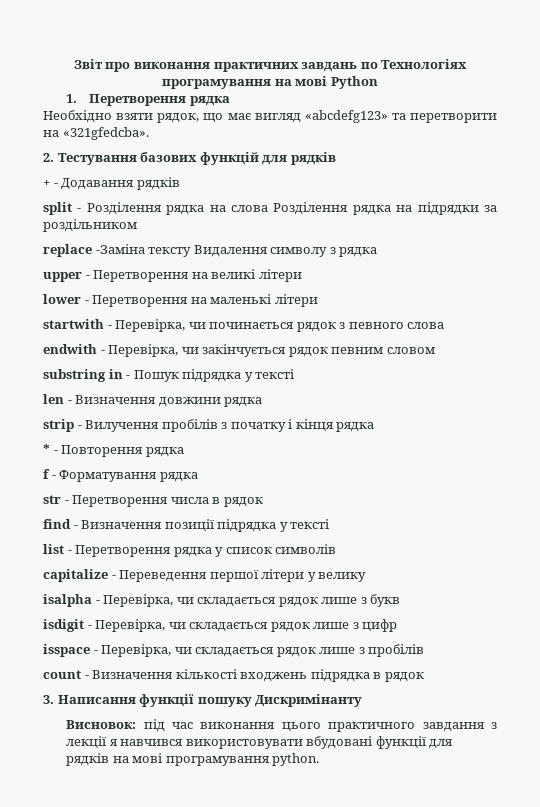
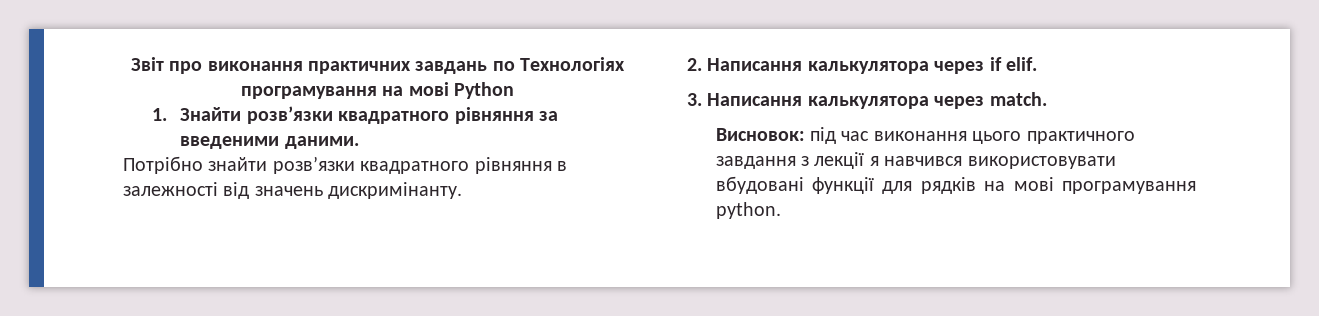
- 1. Перетворення рядка
- Необхідно взяти рядок, що має вигляд «abcdefg123» та перетворити на «321gfedcba».
- 2. Тестування базових функцій для рядків
- + - Додавання рядків
- split - Розділення рядка на слова Розділення рядка на підрядки за роздільником
- replace -Заміна тексту Видалення символу з рядка
- upper - Перетворення на великі літери
- lower - Перетворення на маленькі літери
- startwith - Перевірка, чи починається рядок з певного слова
- endwith - Перевірка, чи закінчується рядок певним словом
- substring in - Пошук підрядка у тексті
- len - Визначення довжини рядка
- strip - Вилучення пробілів з початку і кінця рядка
- * - Повторення рядка
- f - Форматування рядка
- str - Перетворення числа в рядок
- find - Визначення позиції підрядка у тексті
- list - Перетворення рядка у список символів
- capitalize - Переведення першої літери у велику
- isalpha - Перевірка, чи складається рядок лише з букв
- isdigit - Перевірка, чи складається рядок лише з цифр
- isspace - Перевірка, чи складається рядок лише з пробілів
- count - Визначення кількості входжень підрядка в рядок
+ 1. Знайти розв’язки квадратного рівняння за введеними даними.
+ Потрібно знайти розв’язки квадратного рівняння в залежності від значень дискримінанту.
+ 2. Написання калькулятора через if elif.
- 3. Написання функції пошуку Дискримінанту
+ 3. Написання калькулятора через match.

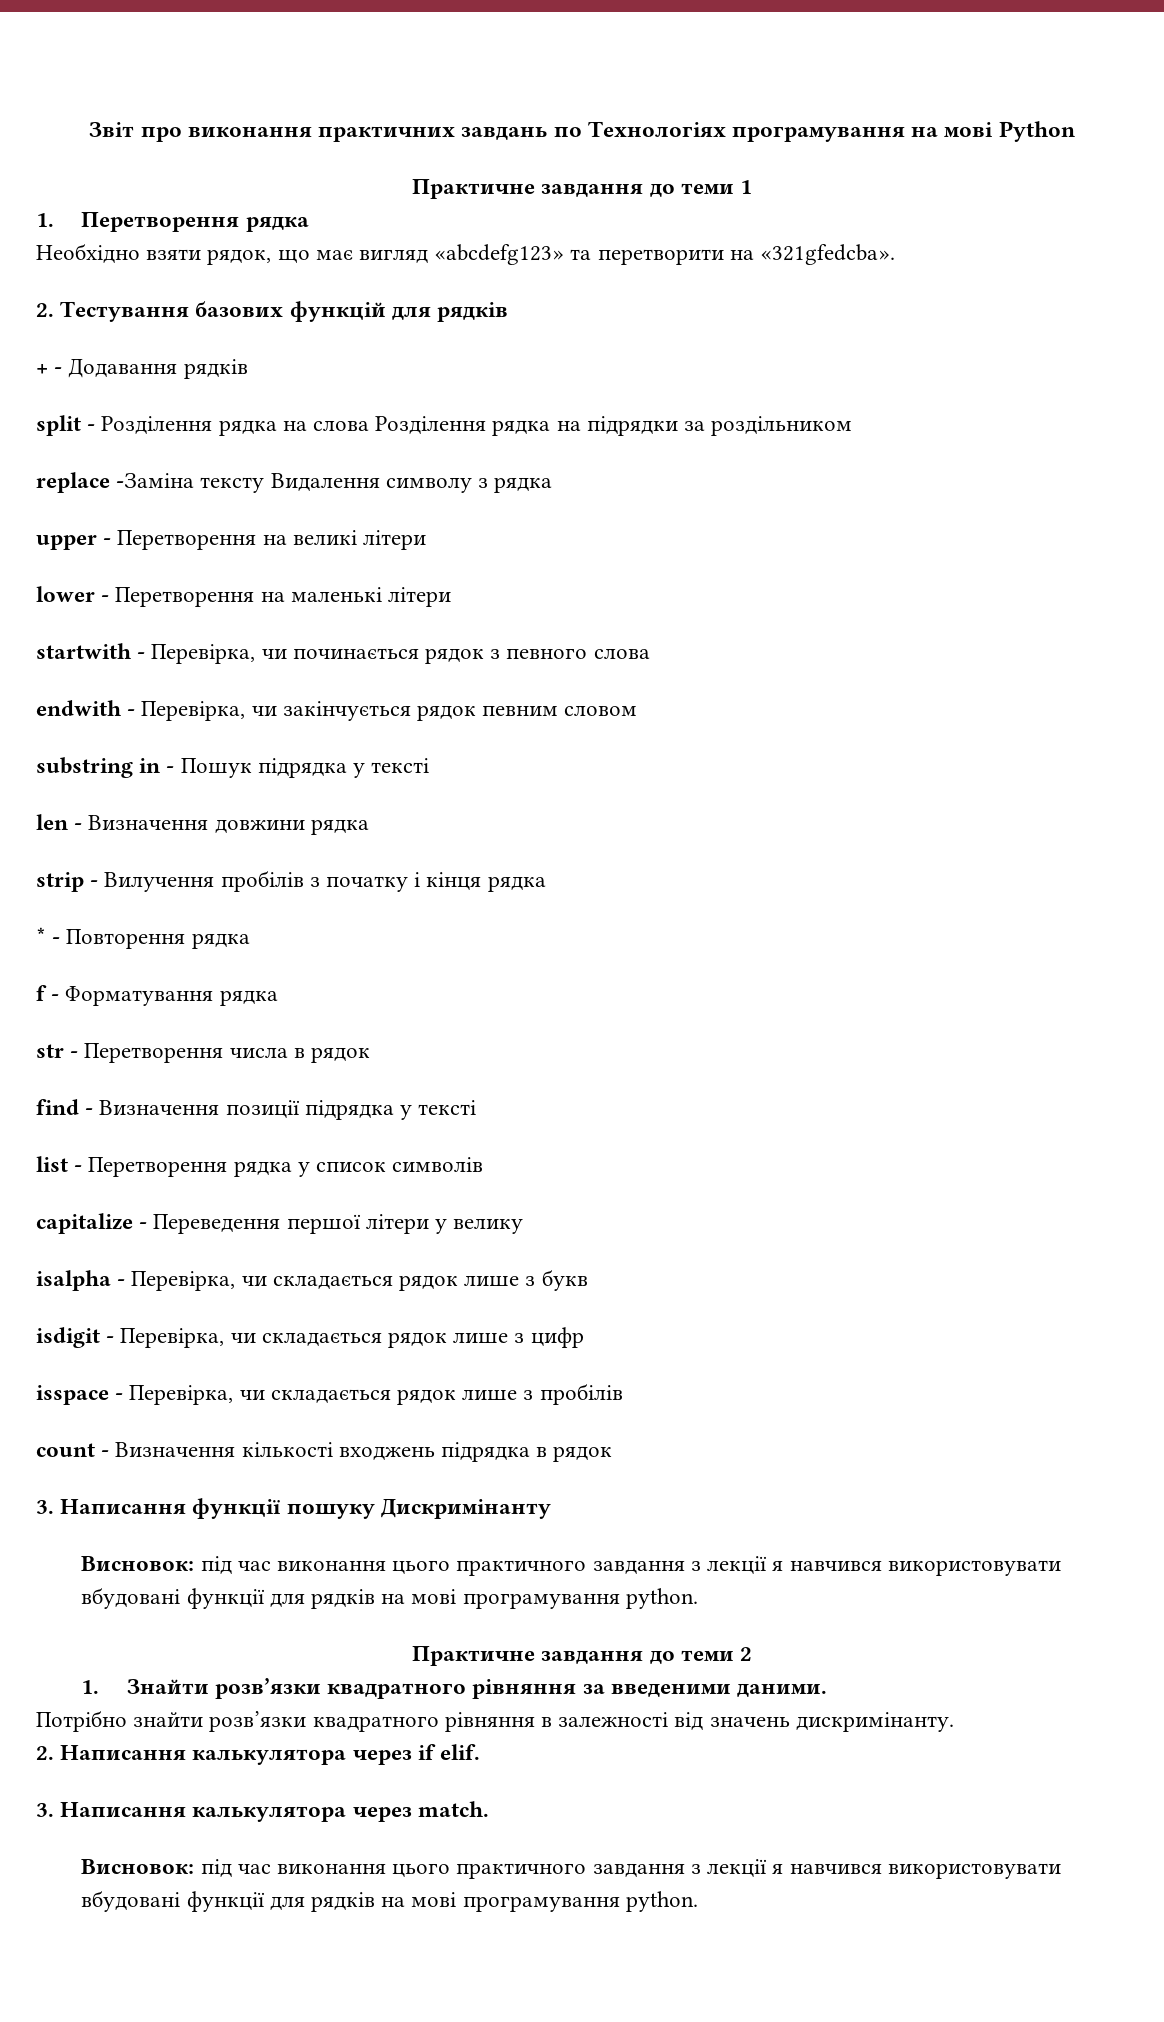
+ Практичне завдання до теми 1
+ 1. Перетворення рядка
+ Необхідно взяти рядок, що має вигляд «abcdefg123» та перетворити на «321gfedcba».
+ 2. Тестування базових функцій для рядків
+ + - Додавання рядків
+ split - Розділення рядка на слова Розділення рядка на підрядки за роздільником
+ replace -Заміна тексту Видалення символу з рядка
+ upper - Перетворення на великі літери
+ lower - Перетворення на маленькі літери
+ startwith - Перевірка, чи починається рядок з певного слова
+ endwith - Перевірка, чи закінчується рядок певним словом
+ substring in - Пошук підрядка у тексті
+ len - Визначення довжини рядка
+ strip - Вилучення пробілів з початку і кінця рядка
+ * - Повторення рядка
+ f - Форматування рядка
+ str - Перетворення числа в рядок
+ find - Визначення позиції підрядка у тексті
+ list - Перетворення рядка у список символів
+ capitalize - Переведення першої літери у велику
+ isalpha - Перевірка, чи складається рядок лише з букв
+ isdigit - Перевірка, чи складається рядок лише з цифр
+ isspace - Перевірка, чи складається рядок лише з пробілів
+ count - Визначення кількості входжень підрядка в рядок
+ 3. Написання функції пошуку Дискримінанту
+ Висновок: під час виконання цього практичного завдання з лекції я навчився використовувати вбудовані функції для рядків на мові програмування python.
+ Практичне завдання до теми 2

